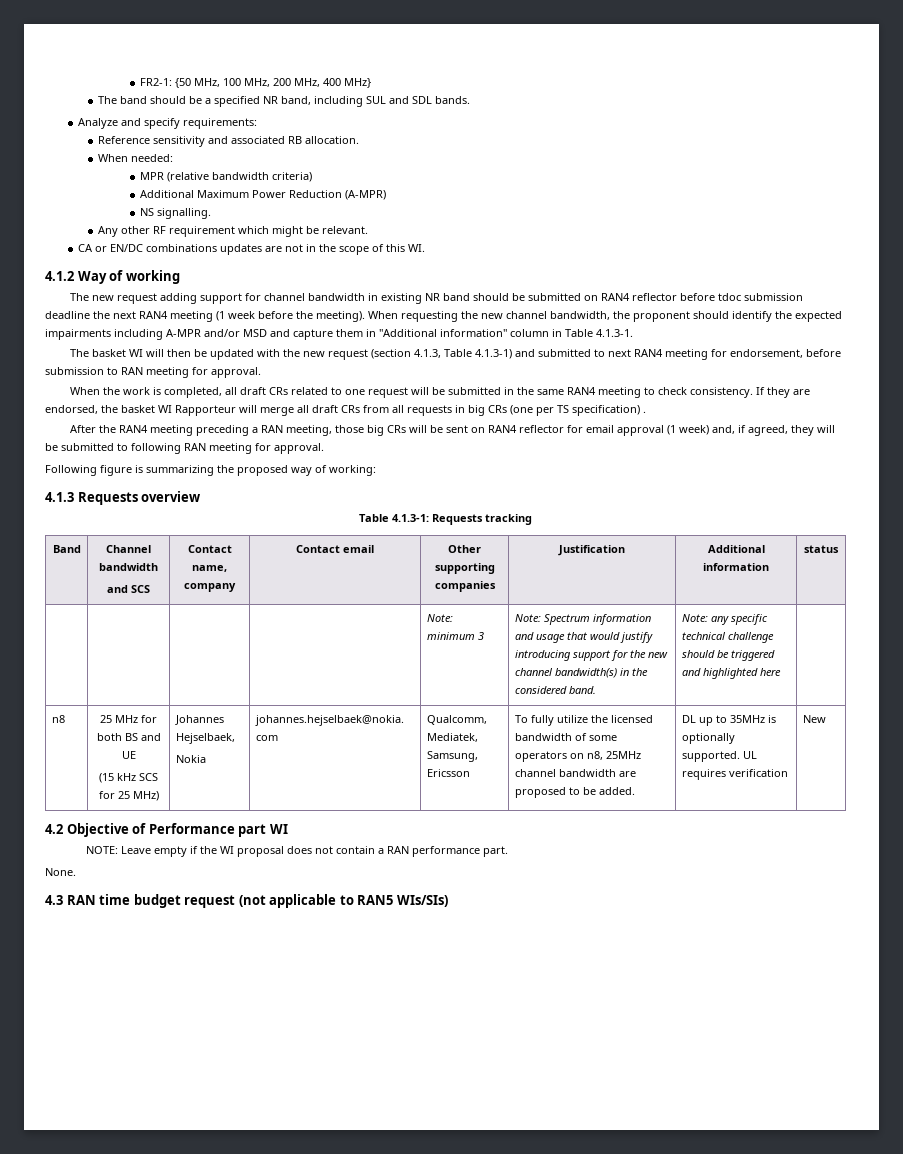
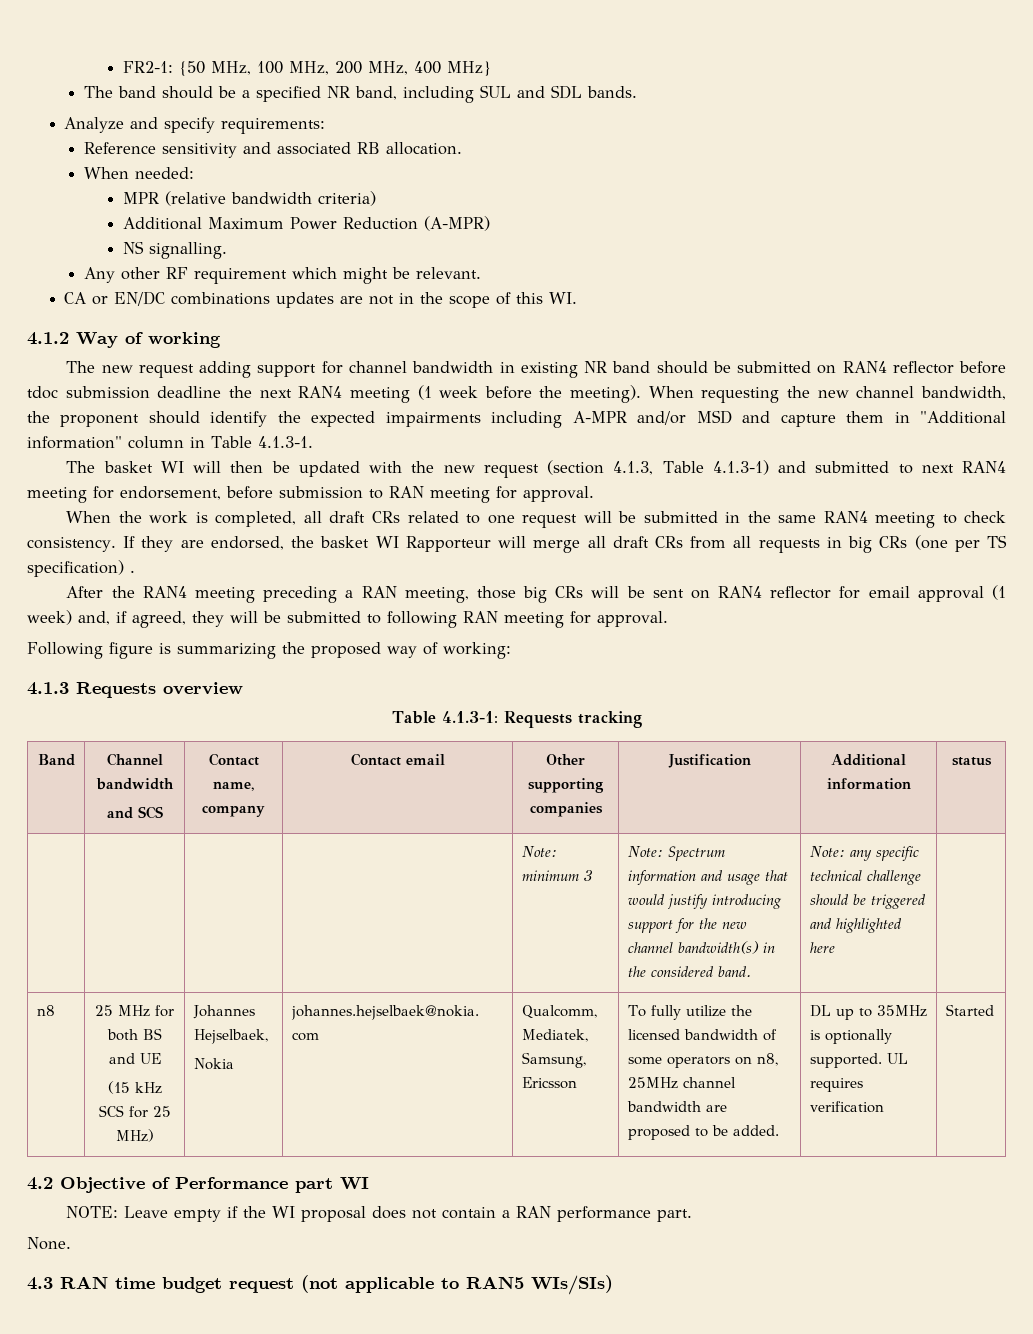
- New
+ Started

